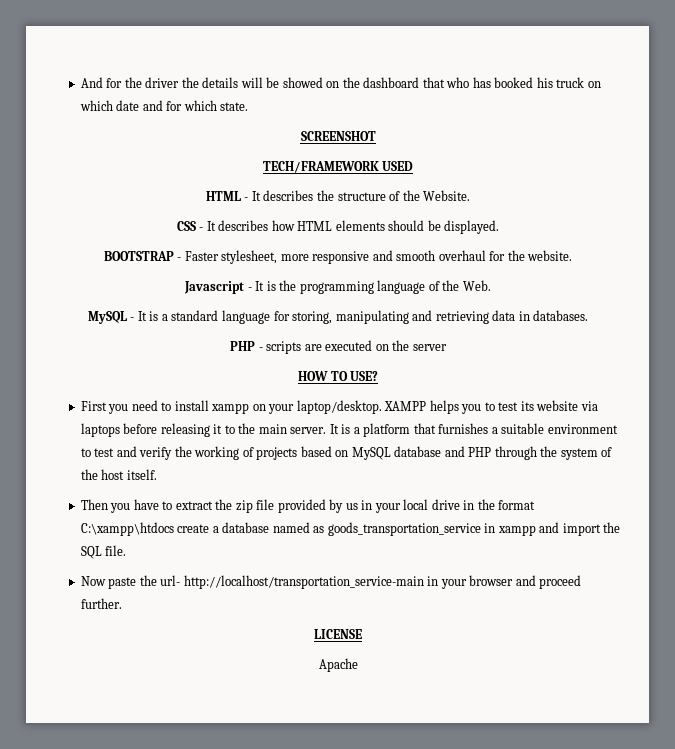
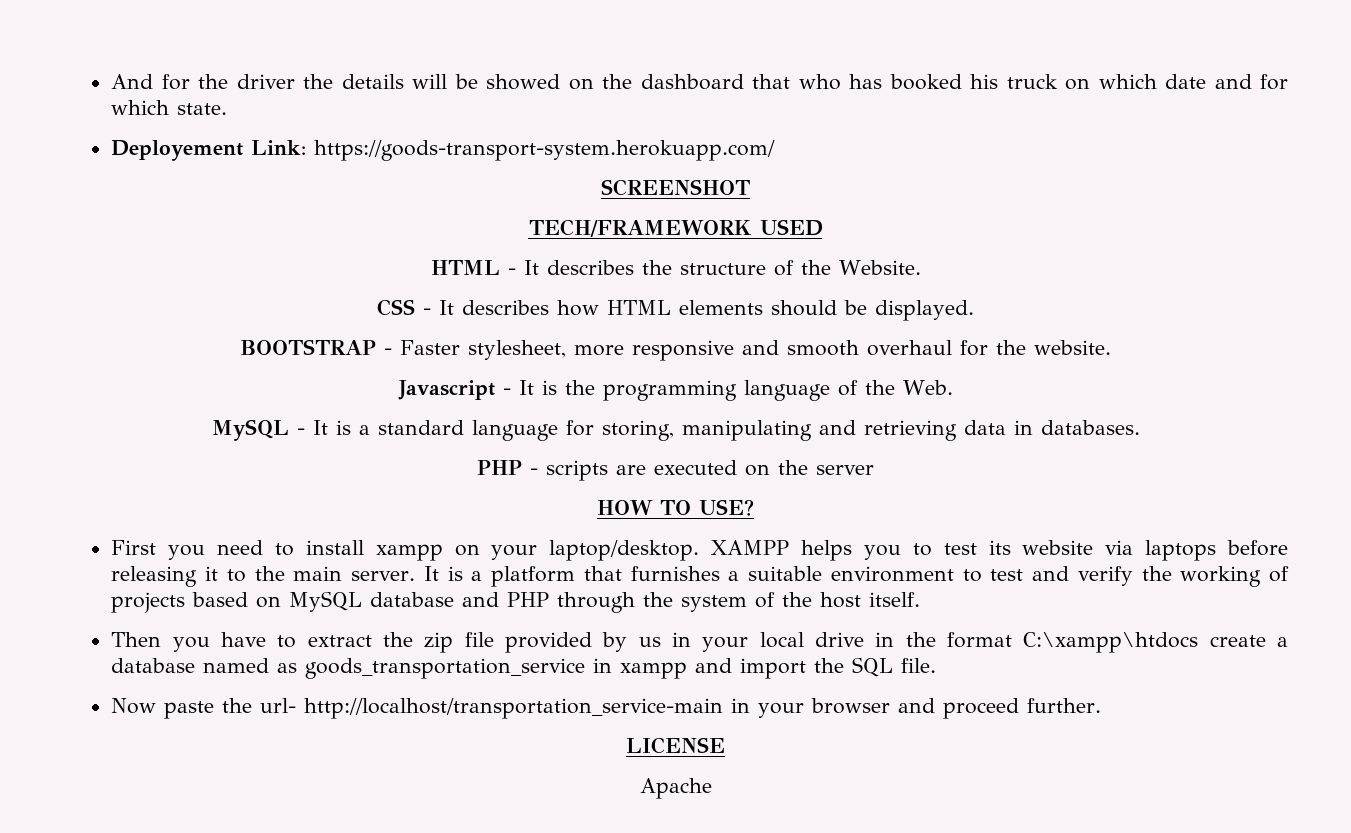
+ Deployement Link: https://goods-transport-system.herokuapp.com/

